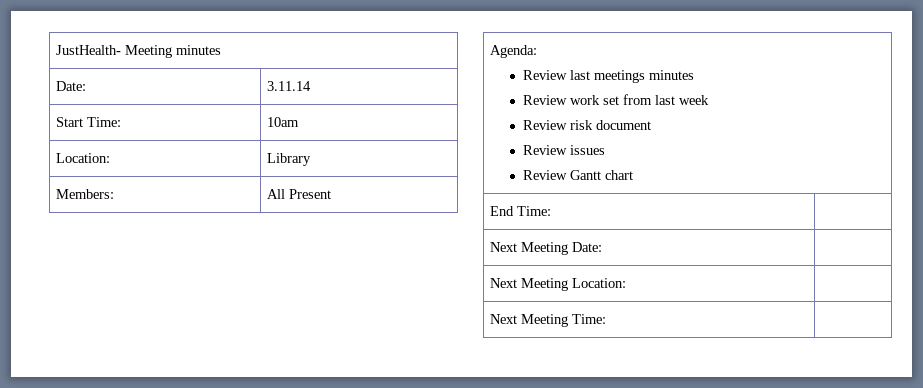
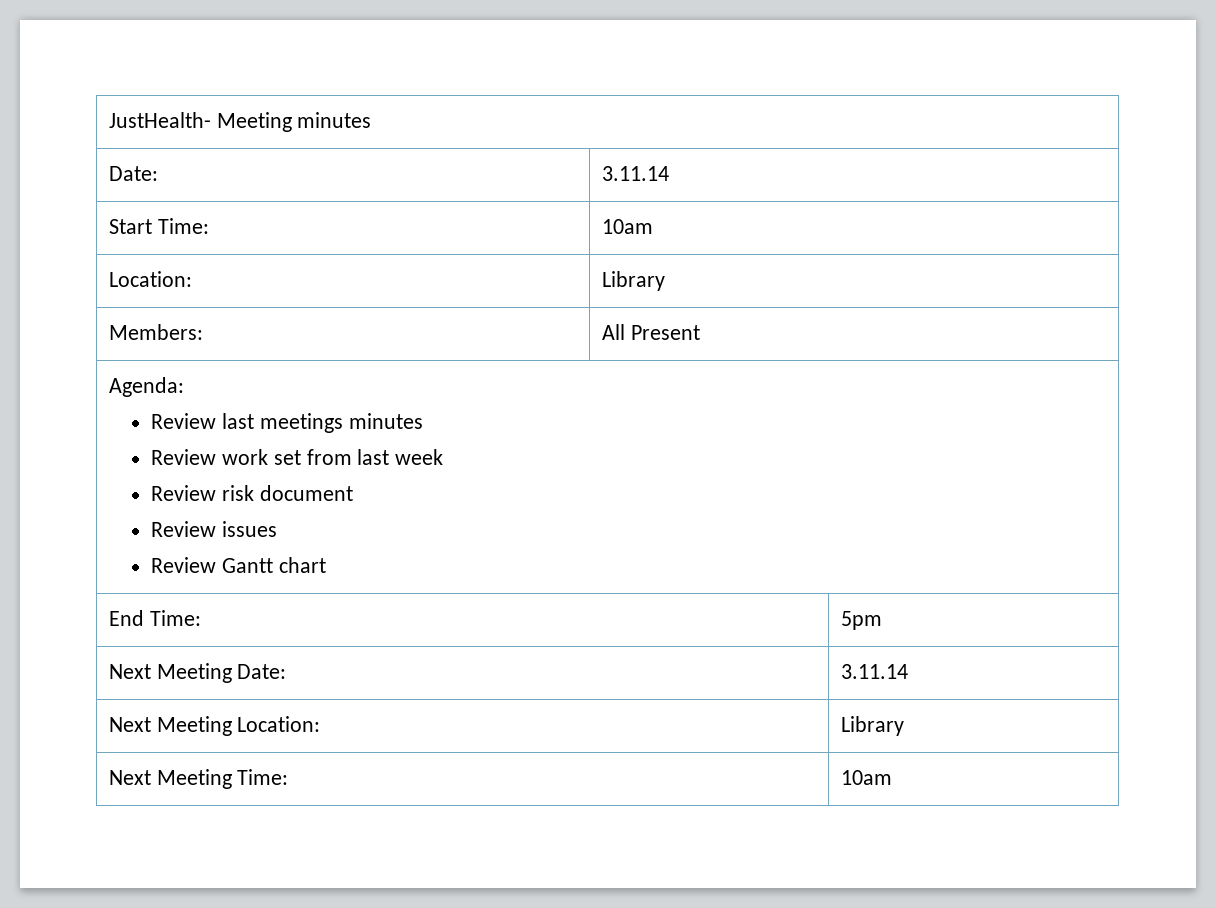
- End Time: |
+ End Time: | 5pm
- Next Meeting Date: |
+ Next Meeting Date: | 3.11.14
- Next Meeting Location: |
+ Next Meeting Location: | Library
- Next Meeting Time: |
+ Next Meeting Time: | 10am

